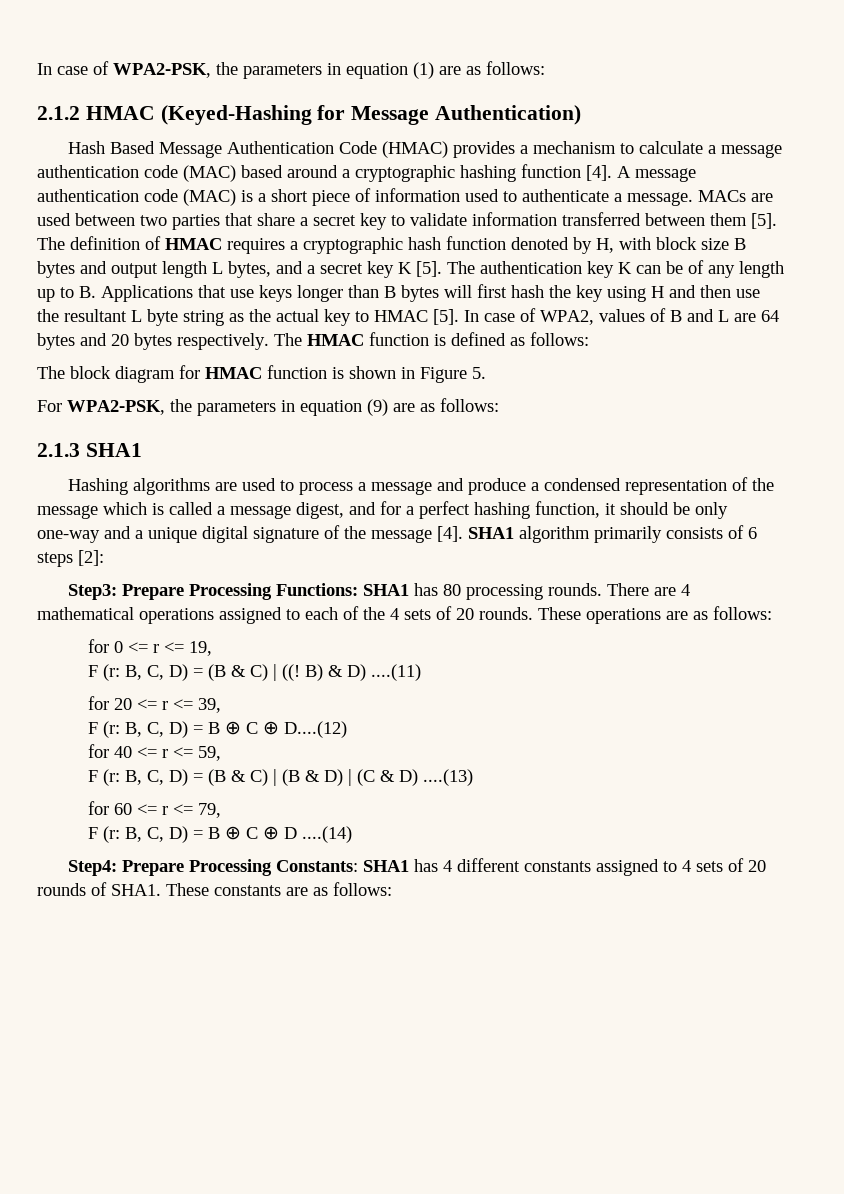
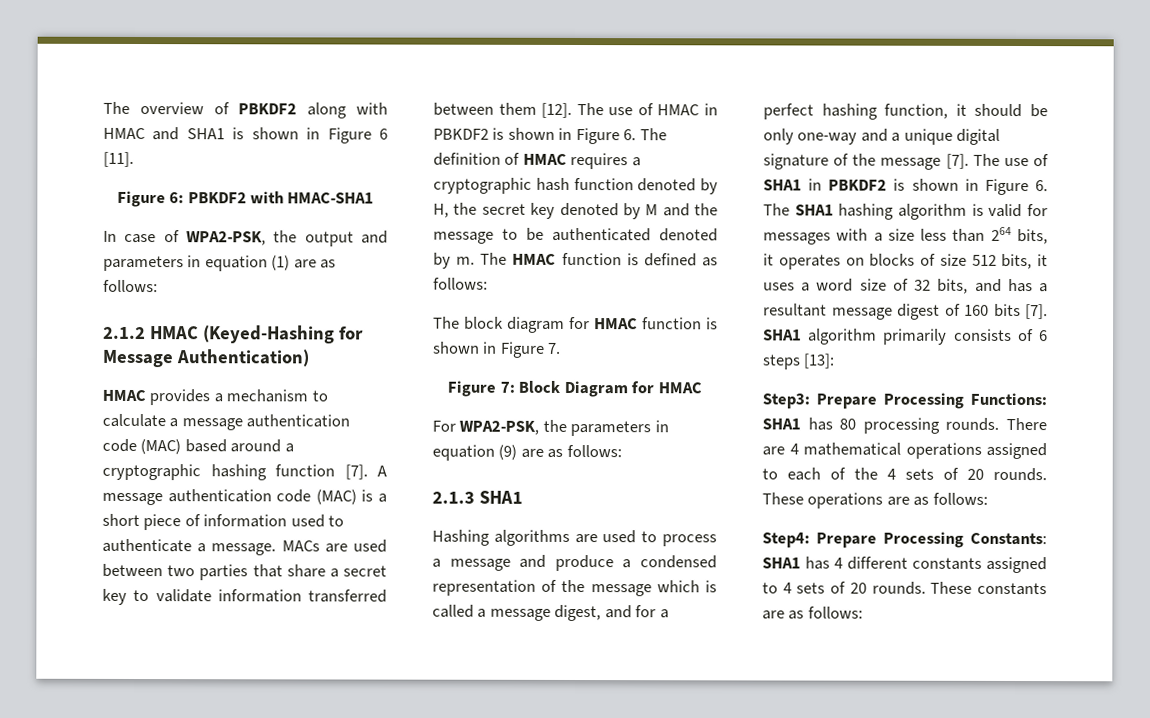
+ The overview of PBKDF2 along with HMAC and SHA1 is shown in Figure 6 [11].
+ Figure 6: PBKDF2 with HMAC-SHA1
- In case of WPA2-PSK, the parameters in equation (1) are as follows:
+ In case of WPA2-PSK, the output and parameters in equation (1) are as follows:
- Hash Based Message Authentication Code (HMAC) provides a mechanism to calculate a message authentication code (MAC) based around a cryptographic hashing function [4].
+ HMAC provides a mechanism to calculate a message authentication code (MAC) based around a cryptographic hashing function [7].
- MACs are used between two parties that share a secret key to validate information transferred between them [5]. The definition of HMAC requires a cryptographic hash function denoted by H, with block size B bytes and output length L bytes, and a secret key K [5]. The authentication key K can be of any length up to B. Applications that use keys longer than B bytes will first hash the key using H and then use the resultant L byte string as the actual key to HMAC [5]. In case of WPA2, values of B and L are 64 bytes and 20 bytes respectively.
+ MACs are used between two parties that share a secret key to validate information transferred between them [12]. The use of HMAC in PBKDF2 is shown in Figure 6. The definition of HMAC requires a cryptographic hash function denoted by H, the secret key denoted by M and the message to be authenticated denoted by m.
- The block diagram for HMAC function is shown in Figure 5.
+ The block diagram for HMAC function is shown in Figure 7.
+ Figure 7: Block Diagram for HMAC
- Hashing algorithms are used to process a message and produce a condensed representation of the message which is called a message digest, and for a perfect hashing function, it should be only one-way and a unique digital signature of the message [4].
+ Hashing algorithms are used to process a message and produce a condensed representation of the message which is called a message digest, and for a perfect hashing function, it should be only one-way and a unique digital signature of the message [7]. The use of SHA1 in PBKDF2 is shown in Figure 6. The SHA1 hashing algorithm is valid for messages with a size less than 264 bits, it operates on blocks of size 512 bits, it uses a word size of 32 bits, and has a resultant message digest of 160 bits [7].
- SHA1 algorithm primarily consists of 6 steps [2]:
+ SHA1 algorithm primarily consists of 6 steps [13]:
- for 0 <= r <= 19,
- F (r: B, C, D) = (B & C) | ((! B) & D) ....(11)
- for 20 <= r <= 39,
- F (r: B, C, D) = B ⊕ C ⊕ D....(12)
- for 40 <= r <= 59,
- F (r: B, C, D) = (B & C) | (B & D) | (C & D) ....(13)
- for 60 <= r <= 79,
- F (r: B, C, D) = B ⊕ C ⊕ D ....(14)
- Step4: Prepare Processing Constants: SHA1 has 4 different constants assigned to 4 sets of 20 rounds of SHA1.
+ Step4: Prepare Processing Constants: SHA1 has 4 different constants assigned to 4 sets of 20 rounds.

